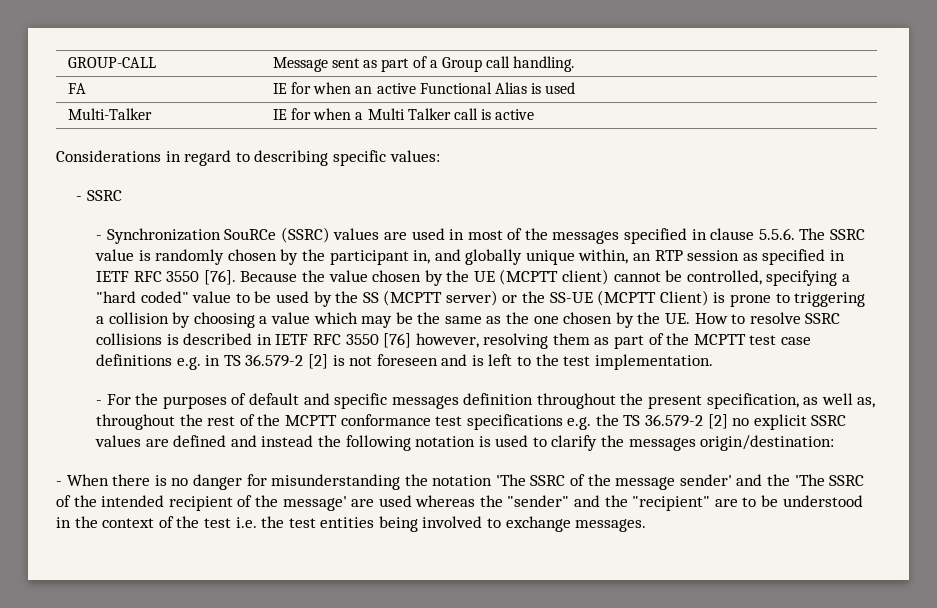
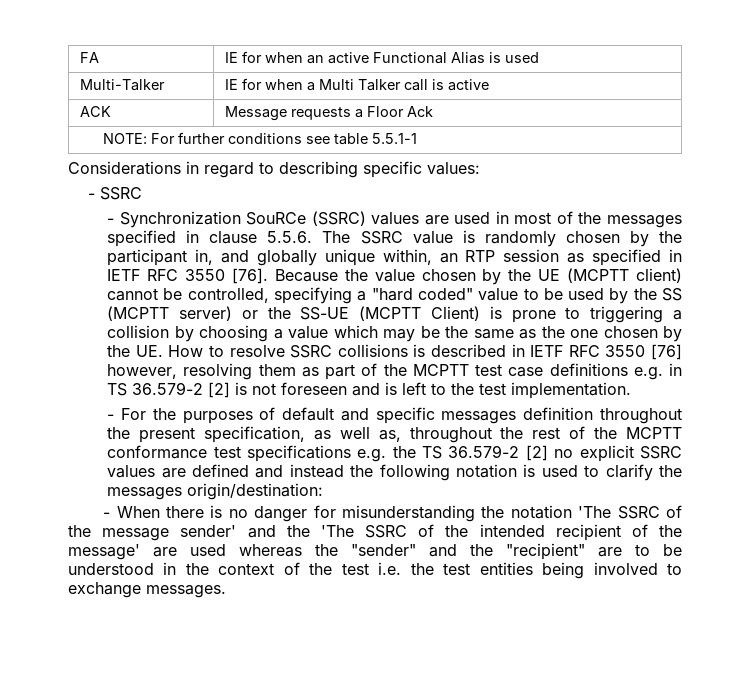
- GROUP-CALL | Message sent as part of a Group call handling.
+ ACK | Message requests a Floor Ack
+ NOTE: For further conditions see table 5.5.1-1

